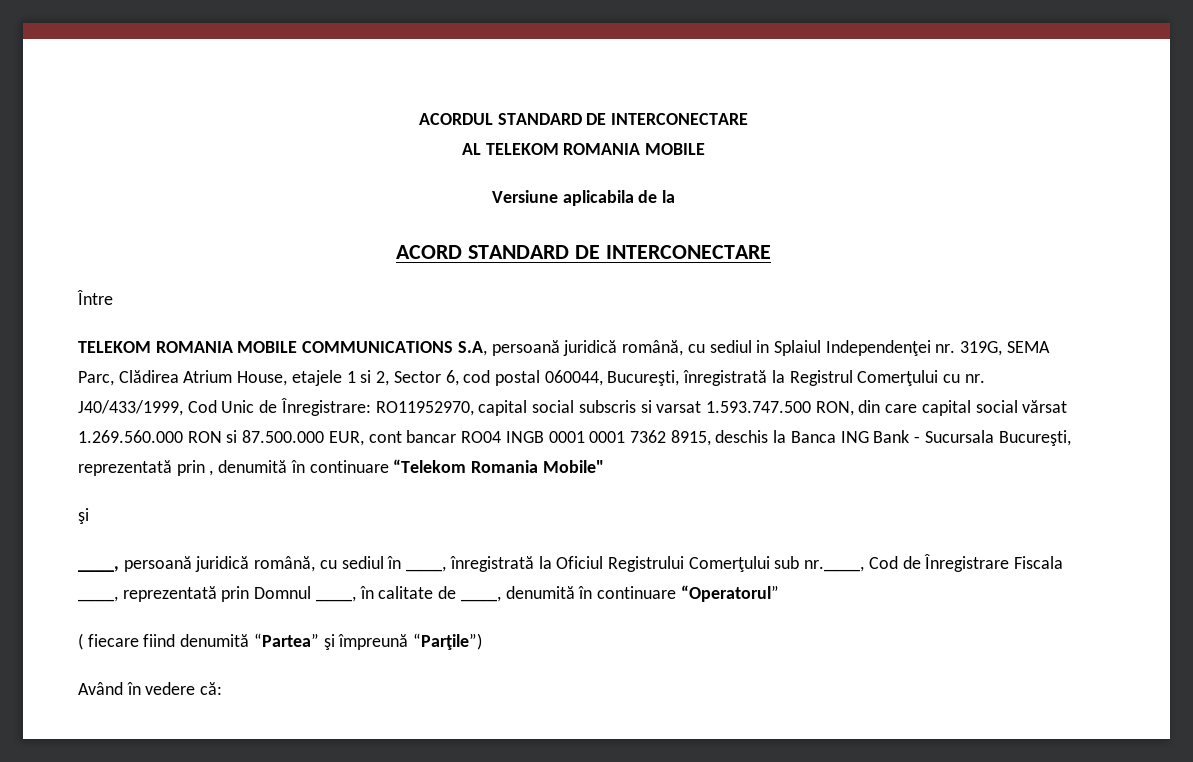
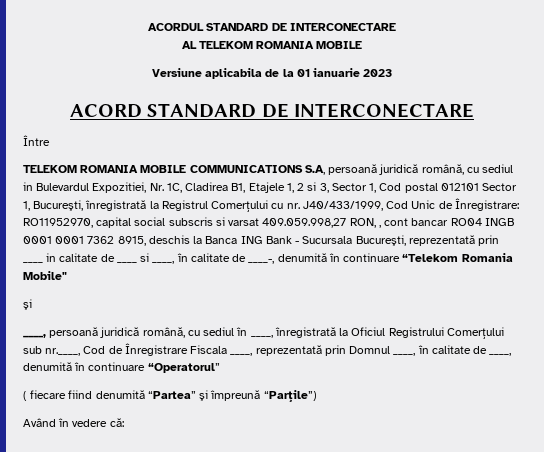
- Versiune aplicabila de la
+ Versiune aplicabila de la 01 ianuarie 2023
- TELEKOM ROMANIA MOBILE COMMUNICATIONS S.A, persoană juridică română, cu sediul in Splaiul Independenţei nr. 319G, SEMA Parc, Clădirea Atrium House, etajele 1 si 2, Sector 6, cod postal 060044, Bucureşti, înregistrată la Registrul Comerţului cu nr. J40/433/1999, Cod Unic de Înregistrare: RO11952970, capital social subscris si varsat 1.593.747.500 RON, din care capital social vărsat 1.269.560.000 RON si 87.500.000 EUR, cont bancar RO04 INGB 0001 0001 7362 8915, deschis la Banca ING Bank - Sucursala Bucureşti, reprezentată prin , denumită în continuare “Telekom Romania Mobile"
+ TELEKOM ROMANIA MOBILE COMMUNICATIONS S.A, persoană juridică română, cu sediul in Bulevardul Expozitiei, Nr. 1C, Cladirea B1, Etajele 1, 2 si 3, Sector 1, Cod postal 012101 Sector 1, Bucureşti, înregistrată la Registrul Comerţului cu nr. J40/433/1999, Cod Unic de Înregistrare: RO11952970, capital social subscris si varsat 409.059.998,27 RON, , cont bancar RO04 INGB 0001 0001 7362 8915, deschis la Banca ING Bank - Sucursala Bucureşti, reprezentată prin ____ in calitate de ____ si ____, în calitate de ____-, denumită în continuare “Telekom Romania Mobile"

